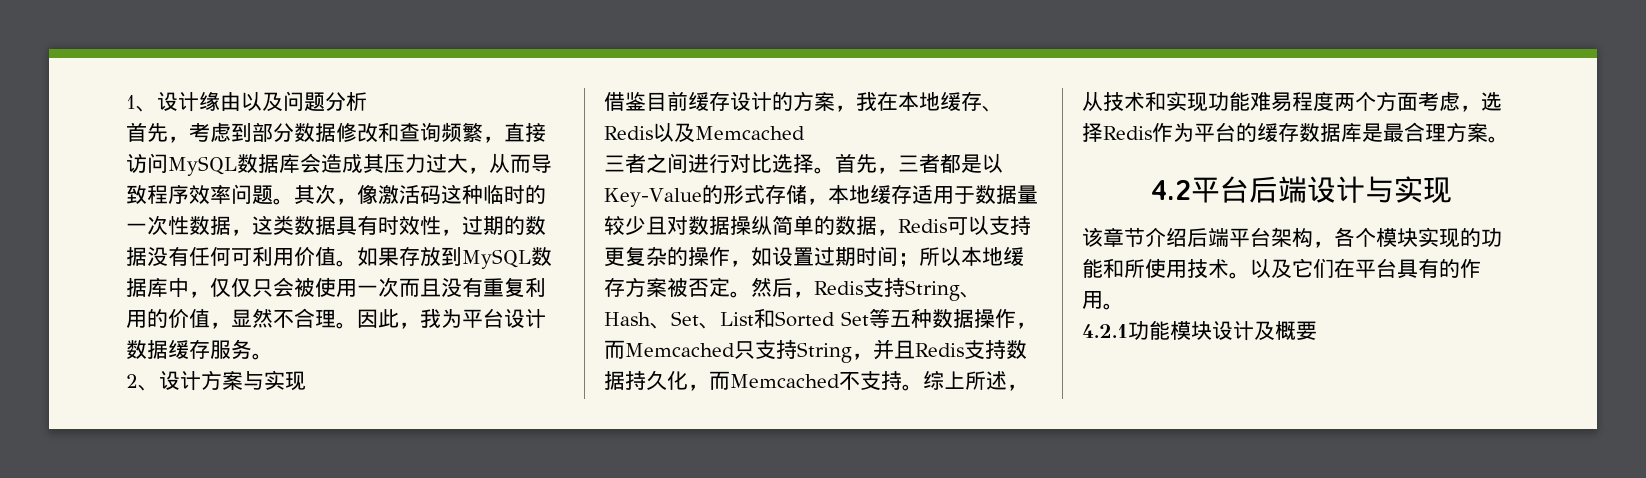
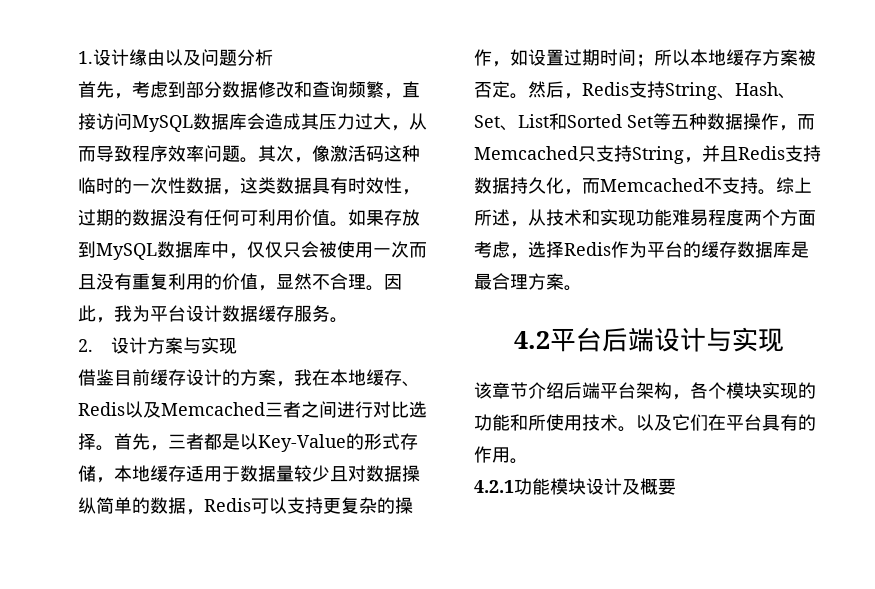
- 1、设计缘由以及问题分析
+ 1.设计缘由以及问题分析
- 2、设计方案与实现
+ 2.设计方案与实现
- 借鉴目前缓存设计的方案，我在本地缓存、Redis以及Memcached
- 三者之间进行对比选择。
+ 借鉴目前缓存设计的方案，我在本地缓存、Redis以及Memcached三者之间进行对比选择。

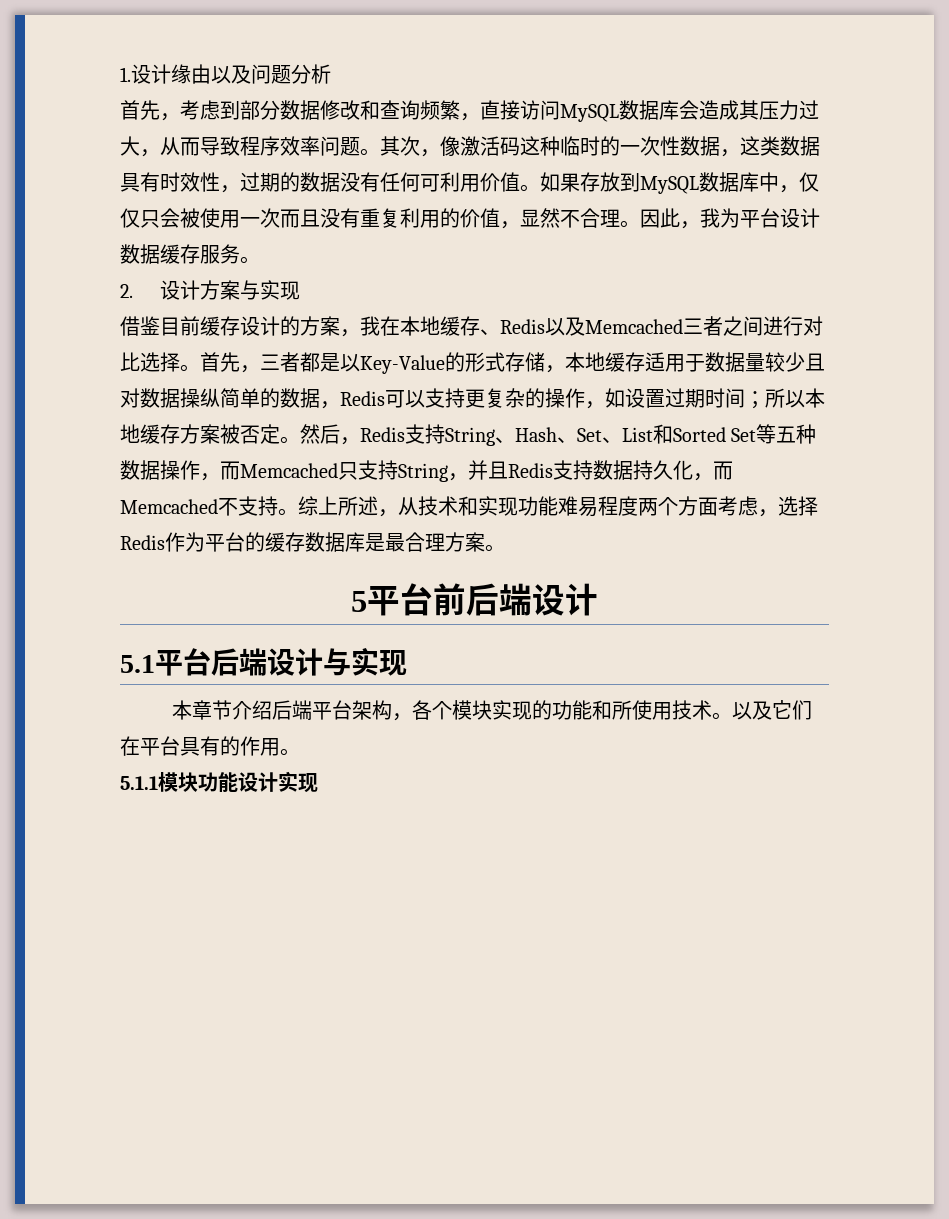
- 4.2平台后端设计与实现
+ 5平台前后端设计
+ 5.1平台后端设计与实现
- 该章节介绍后端平台架构，各个模块实现的功能和所使用技术。
+ 本章节介绍后端平台架构，各个模块实现的功能和所使用技术。
- 4.2.1功能模块设计及概要
+ 5.1.1模块功能设计实现

